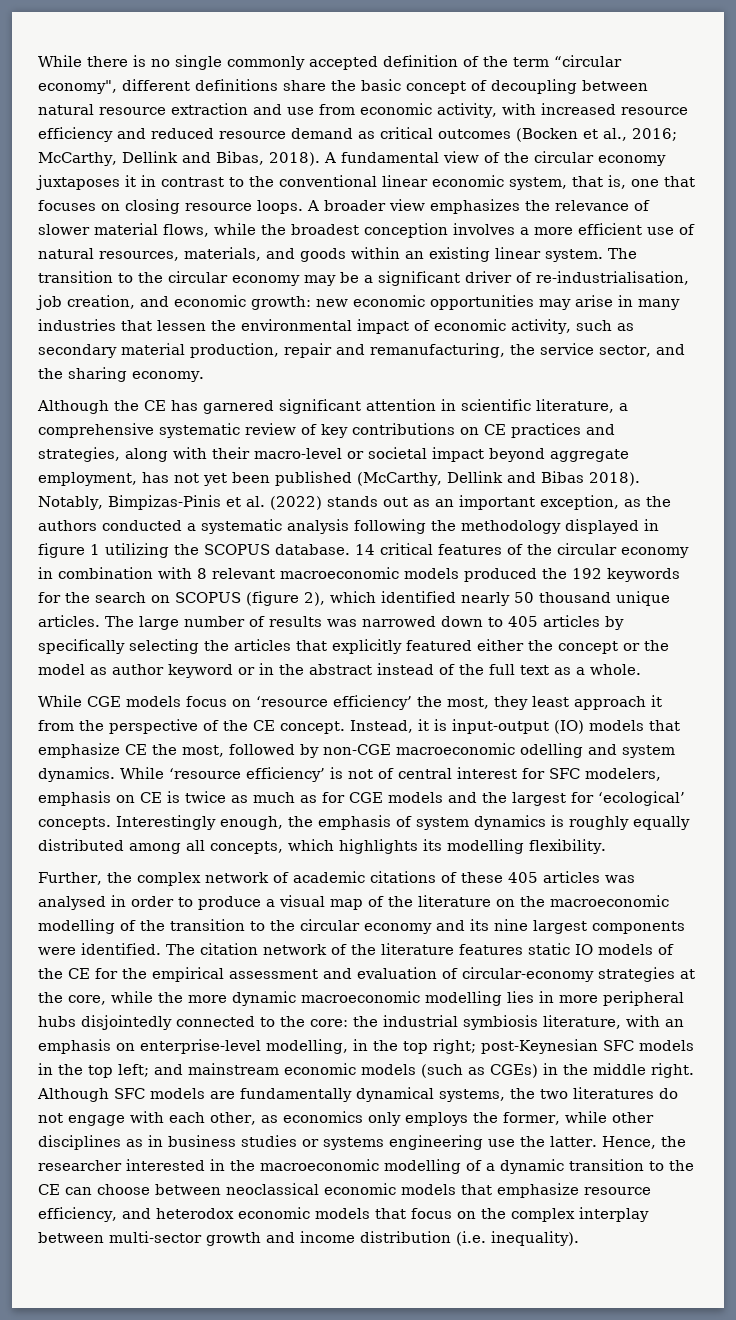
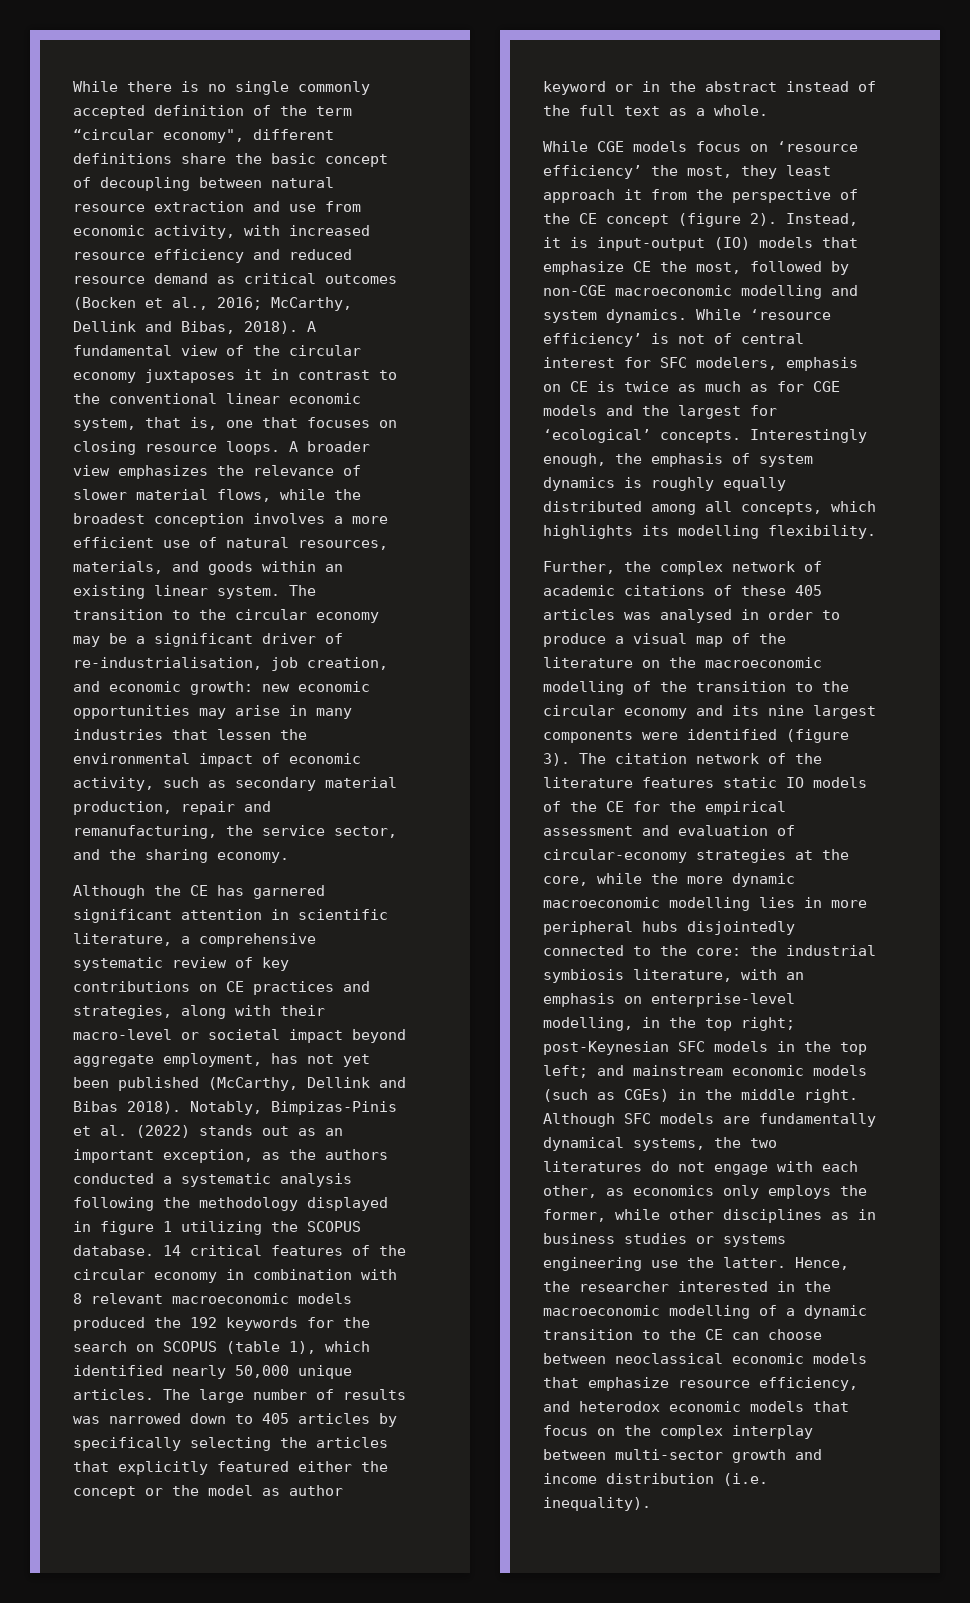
- 14 critical features of the circular economy in combination with 8 relevant macroeconomic models produced the 192 keywords for the search on SCOPUS (figure 2), which identified nearly 50 thousand unique articles.
+ 14 critical features of the circular economy in combination with 8 relevant macroeconomic models produced the 192 keywords for the search on SCOPUS (table 1), which identified nearly 50,000 unique articles.
- While CGE models focus on ‘resource efficiency’ the most, they least approach it from the perspective of the CE concept.
+ While CGE models focus on ‘resource efficiency’ the most, they least approach it from the perspective of the CE concept (figure 2).
- Instead, it is input-output (IO) models that emphasize CE the most, followed by non-CGE macroeconomic odelling and system dynamics.
+ Instead, it is input-output (IO) models that emphasize CE the most, followed by non-CGE macroeconomic modelling and system dynamics.
- Further, the complex network of academic citations of these 405 articles was analysed in order to produce a visual map of the literature on the macroeconomic modelling of the transition to the circular economy and its nine largest components were identified.
+ Further, the complex network of academic citations of these 405 articles was analysed in order to produce a visual map of the literature on the macroeconomic modelling of the transition to the circular economy and its nine largest components were identified (figure 3).

